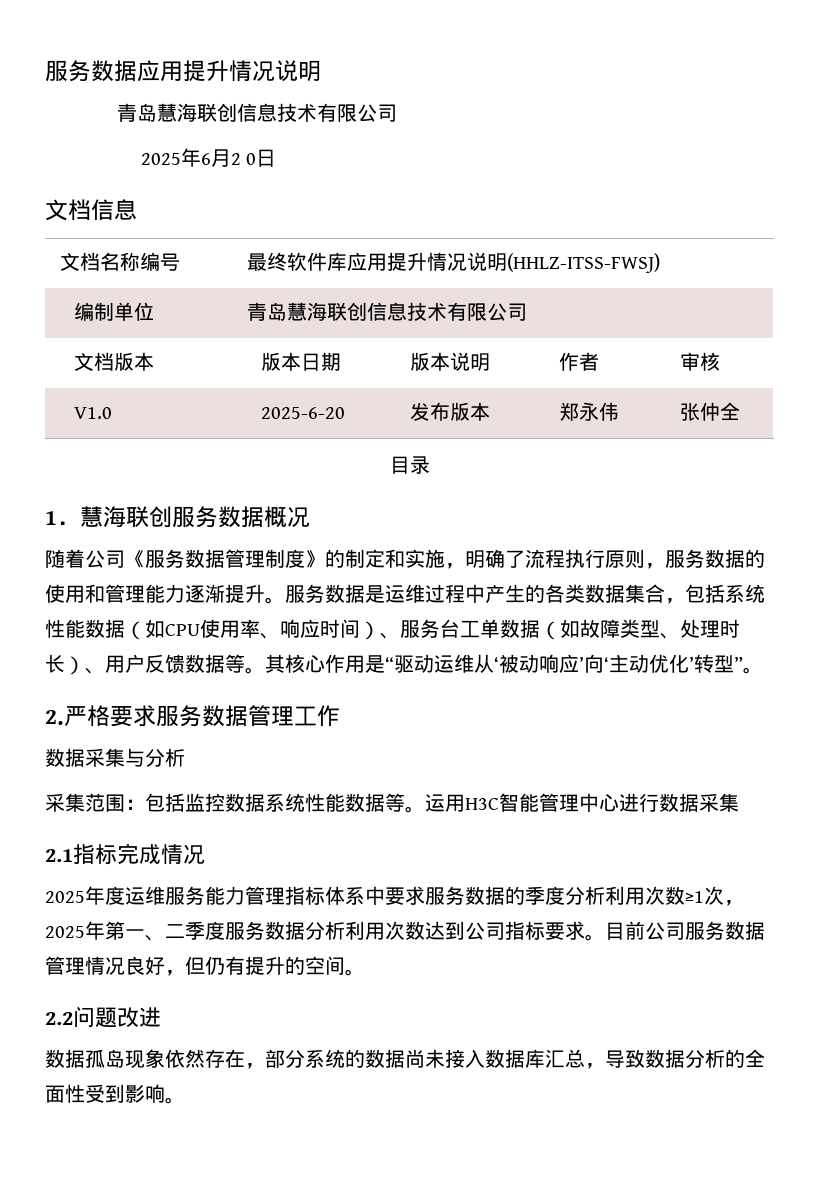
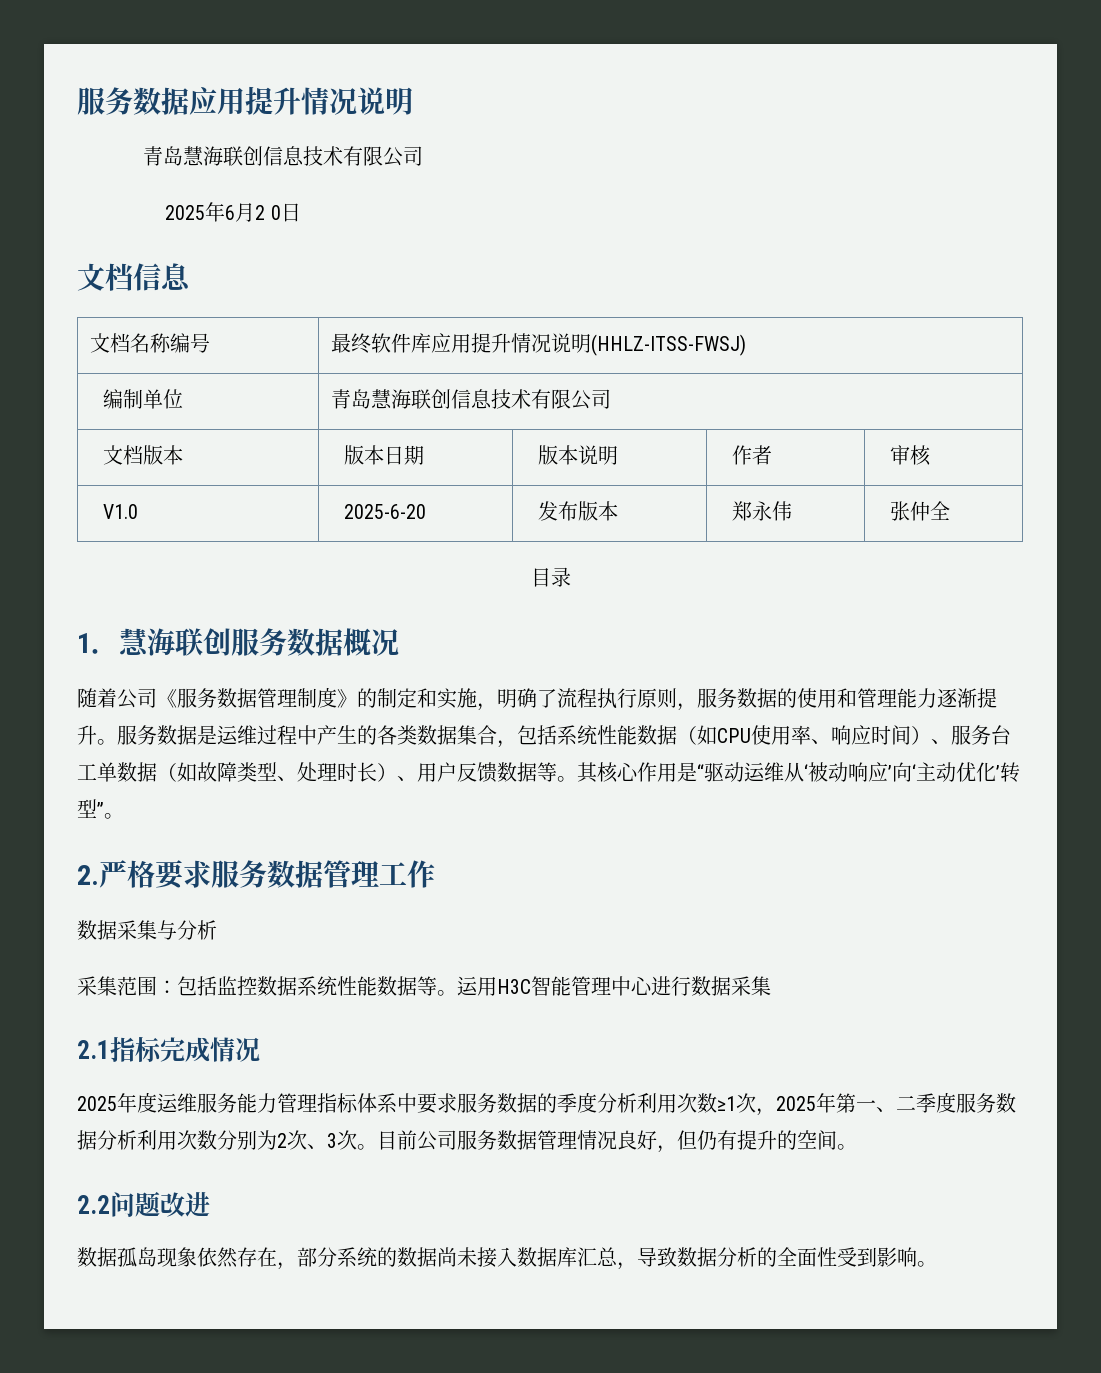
- 2025年度运维服务能力管理指标体系中要求服务数据的季度分析利用次数≥1次，2025年第一、二季度服务数据分析利用次数达到公司指标要求。
+ 2025年度运维服务能力管理指标体系中要求服务数据的季度分析利用次数≥1次，2025年第一、二季度服务数据分析利用次数分别为2次、3次。

